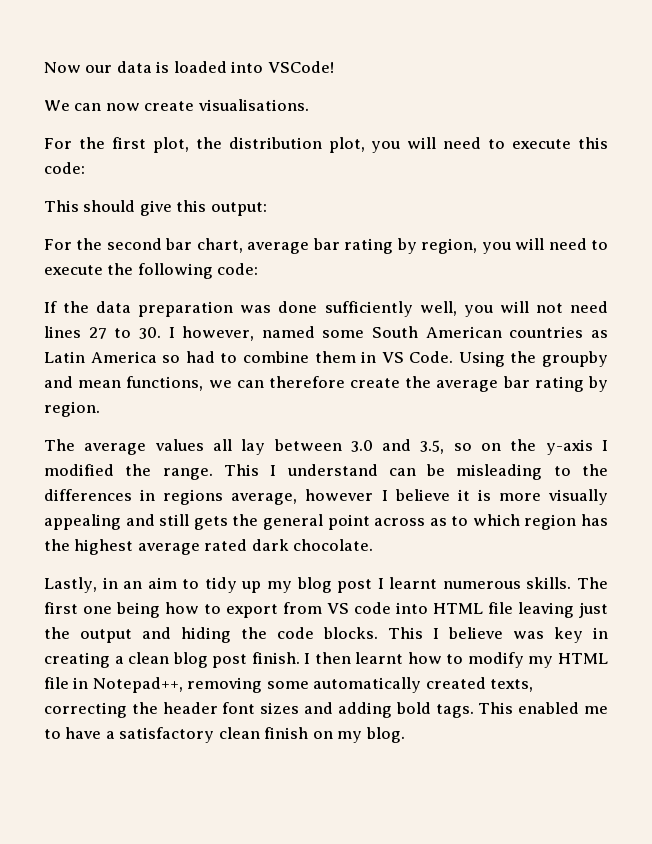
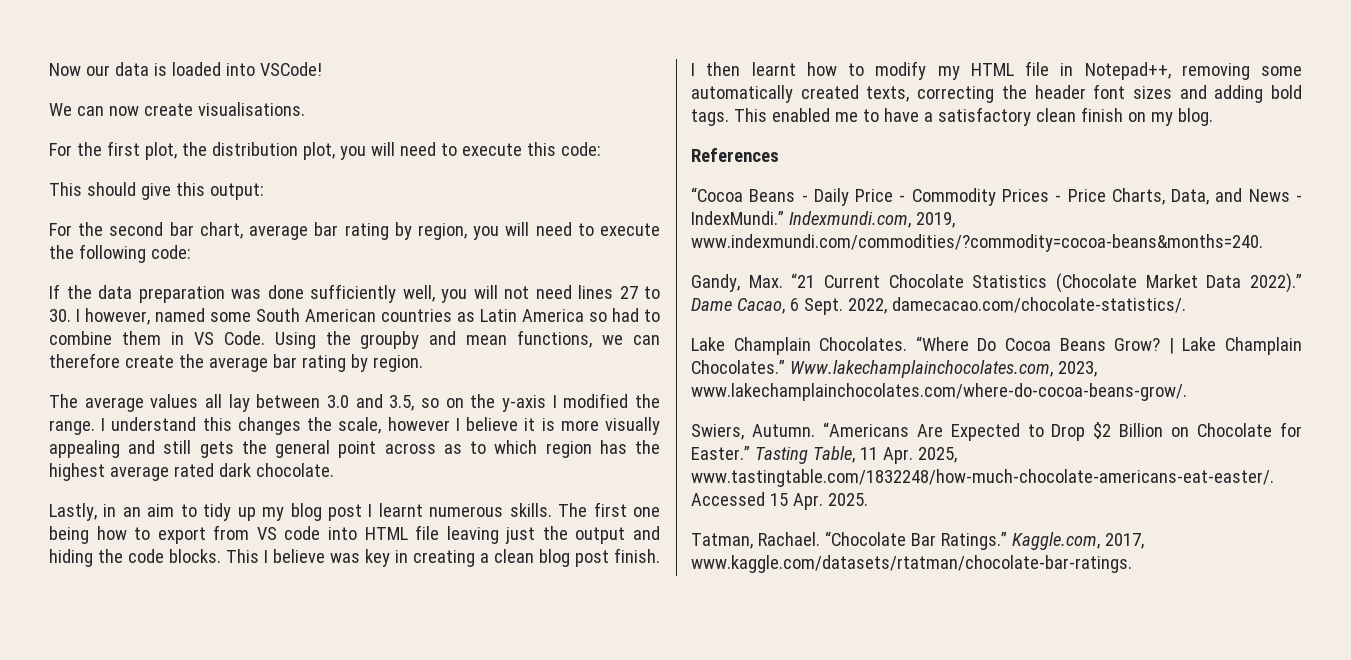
- This I understand can be misleading to the differences in regions average, however I believe it is more visually appealing and still gets the general point across as to which region has the highest average rated dark chocolate.
+ I understand this changes the scale, however I believe it is more visually appealing and still gets the general point across as to which region has the highest average rated dark chocolate.
+ References
+ “Cocoa Beans - Daily Price - Commodity Prices - Price Charts, Data, and News - IndexMundi.” Indexmundi.com, 2019, www.indexmundi.com/commodities/?commodity=cocoa-beans&months=240.
+ Gandy, Max. “21 Current Chocolate Statistics (Chocolate Market Data 2022).” Dame Cacao, 6 Sept. 2022, damecacao.com/chocolate-statistics/.
+ Lake Champlain Chocolates. “Where Do Cocoa Beans Grow? | Lake Champlain Chocolates.” Www.lakechamplainchocolates.com, 2023, www.lakechamplainchocolates.com/where-do-cocoa-beans-grow/.
+ Swiers, Autumn. “Americans Are Expected to Drop $2 Billion on Chocolate for Easter.” Tasting Table, 11 Apr. 2025, www.tastingtable.com/1832248/how-much-chocolate-americans-eat-easter/. Accessed 15 Apr. 2025.
+ Tatman, Rachael. “Chocolate Bar Ratings.” Kaggle.com, 2017, www.kaggle.com/datasets/rtatman/chocolate-bar-ratings.

